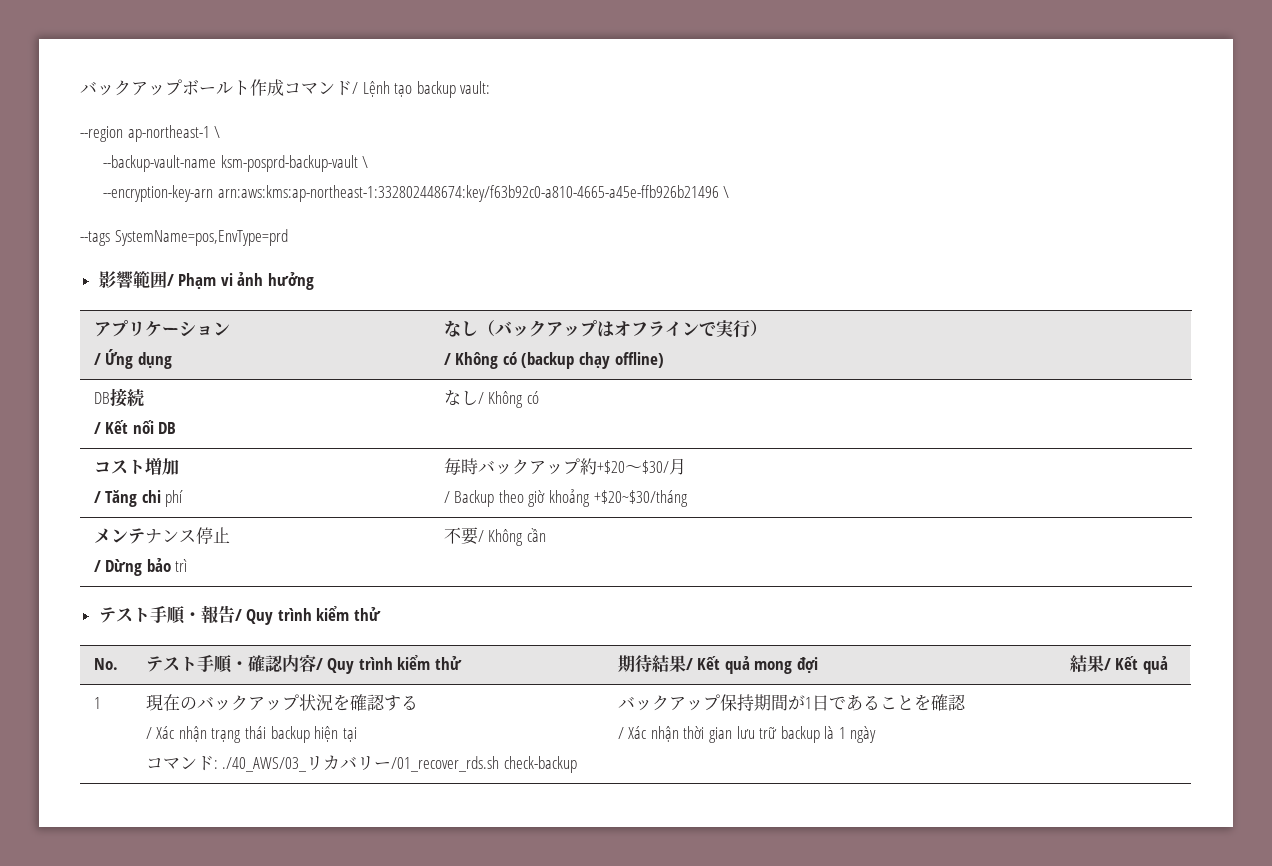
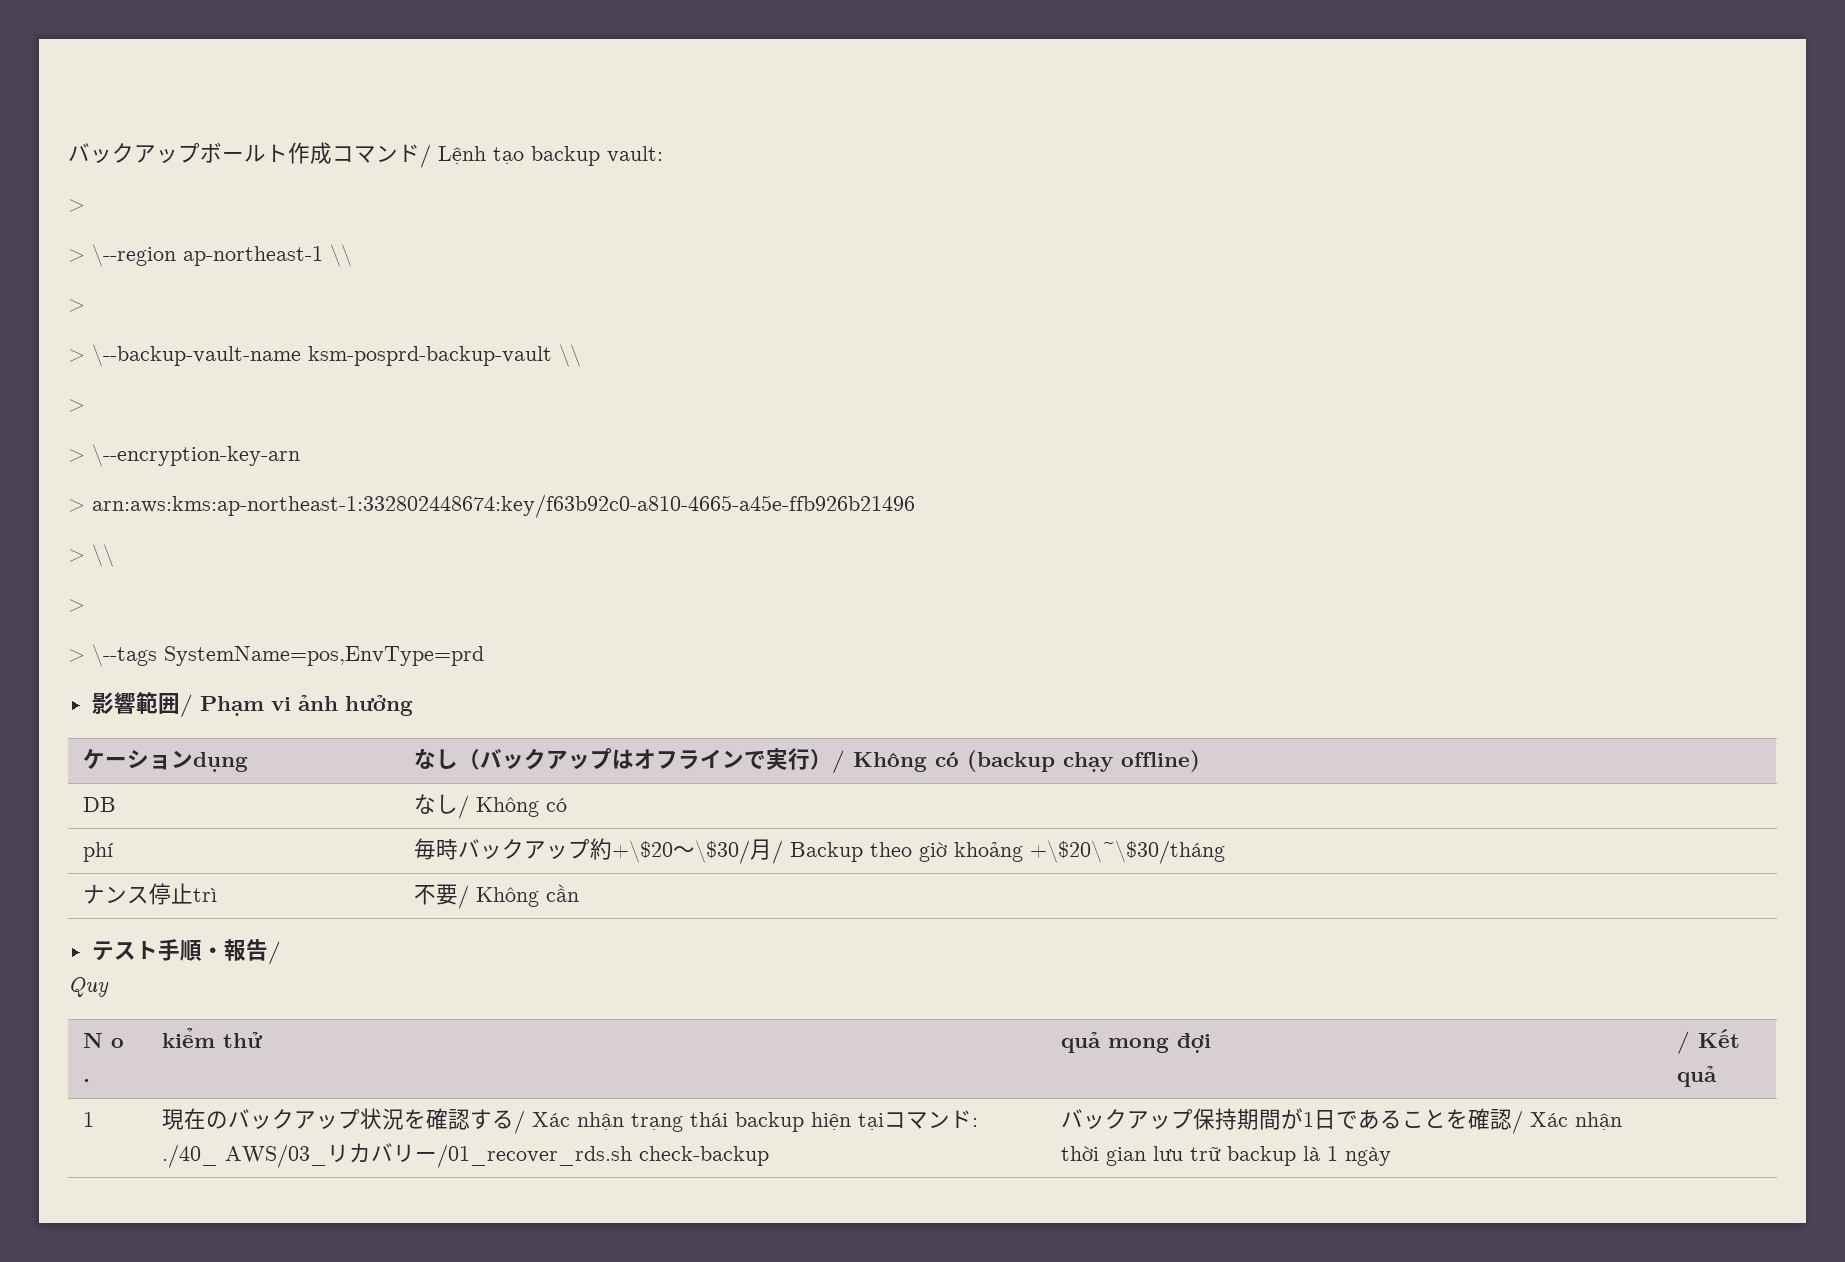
  バックアップボールト作成コマンド/ Lệnh tạo backup vault:
- --region ap-northeast-1 \
- --backup-vault-name ksm-posprd-backup-vault \
- --encryption-key-arn arn:aws:kms:ap-northeast-1:332802448674:key/f63b92c0-a810-4665-a45e-ffb926b21496 \
- --tags SystemName=pos,EnvType=prd
+ >
+ > \--region ap-northeast-1 \\
+ >
+ > \--backup-vault-name ksm-posprd-backup-vault \\
+ >
+ > \--encryption-key-arn
+ > arn:aws:kms:ap-northeast-1:332802448674:key/f63b92c0-a810-4665-a45e-ffb926b21496
+ > \\
+ >
+ > \--tags SystemName=pos,EnvType=prd
- アプリケーション
- / Ứng dụng | なし（バックアップはオフラインで実行）
- / Không có (backup chạy offline)
+ ケーションdụng | なし（バックアップはオフラインで実行）/ Không có (backup chạy offline)
- DB接続
- / Kết nối DB | なし/ Không có
+ DB | なし/ Không có
- コスト増加
- / Tăng chi phí | 毎時バックアップ約+$20〜$30/月
- / Backup theo giờ khoảng +$20~$30/tháng
- メンテナンス停止
- / Dừng bảo trì | 不要/ Không cần
+ phí | 毎時バックアップ約+\$20〜\$30/月/ Backup theo giờ khoảng +\$20\~\$30/tháng
+ ナンス停止trì | 不要/ Không cần
- テスト手順・報告/ Quy trình kiểm thử
- No. | テスト手順・確認内容/ Quy trình kiểm thử | 期待結果/ Kết quả mong đợi | 結果/ Kết quả
+ テスト手順・報告/
+ Quy
+ N o . | kiểm thử | quả mong đợi | / Kết quả
- 現在のバックアップ状況を確認する
- / Xác nhận trạng thái backup hiện tại
- コマンド: ./40_AWS/03_リカバリー/01_recover_rds.sh check-backup
+ 現在のバックアップ状況を確認する/ Xác nhận trạng thái backup hiện tạiコマンド: ./40_ AWS/03_リカバリー/01_recover_rds.sh check-backup
- バックアップ保持期間が1日であることを確認
- / Xác nhận thời gian lưu trữ backup là 1 ngày
+ バックアップ保持期間が1日であることを確認/ Xác nhận thời gian lưu trữ backup là 1 ngày

